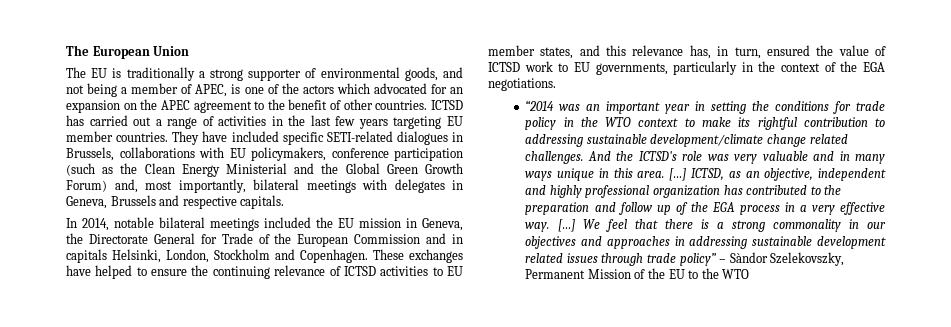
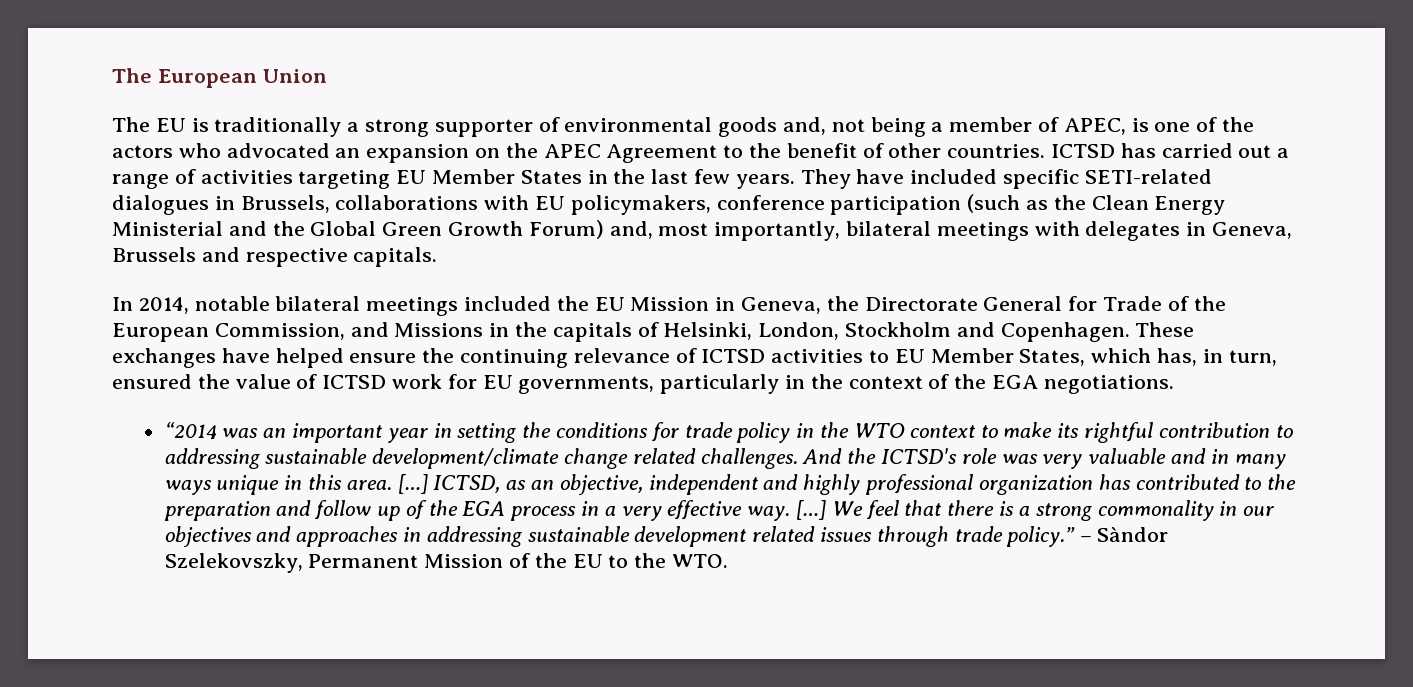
- The EU is traditionally a strong supporter of environmental goods, and not being a member of APEC, is one of the actors which advocated for an expansion on the APEC agreement to the benefit of other countries.
+ The EU is traditionally a strong supporter of environmental goods and, not being a member of APEC, is one of the actors who advocated an expansion on the APEC Agreement to the benefit of other countries.
- ICTSD has carried out a range of activities in the last few years targeting EU member countries.
+ ICTSD has carried out a range of activities targeting EU Member States in the last few years.
- In 2014, notable bilateral meetings included the EU mission in Geneva, the Directorate General for Trade of the European Commission and in capitals Helsinki, London, Stockholm and Copenhagen.
+ In 2014, notable bilateral meetings included the EU Mission in Geneva, the Directorate General for Trade of the European Commission, and Missions in the capitals of Helsinki, London, Stockholm and Copenhagen.
- These exchanges have helped to ensure the continuing relevance of ICTSD activities to EU member states, and this relevance has, in turn, ensured the value of ICTSD work to EU governments, particularly in the context of the EGA negotiations.
+ These exchanges have helped ensure the continuing relevance of ICTSD activities to EU Member States, which has, in turn, ensured the value of ICTSD work for EU governments, particularly in the context of the EGA negotiations.
- We feel that there is a strong commonality in our objectives and approaches in addressing sustainable development related issues through trade policy” – Sàndor Szelekovszky, Permanent Mission of the EU to the WTO
+ We feel that there is a strong commonality in our objectives and approaches in addressing sustainable development related issues through trade policy.” – Sàndor Szelekovszky, Permanent Mission of the EU to the WTO.

